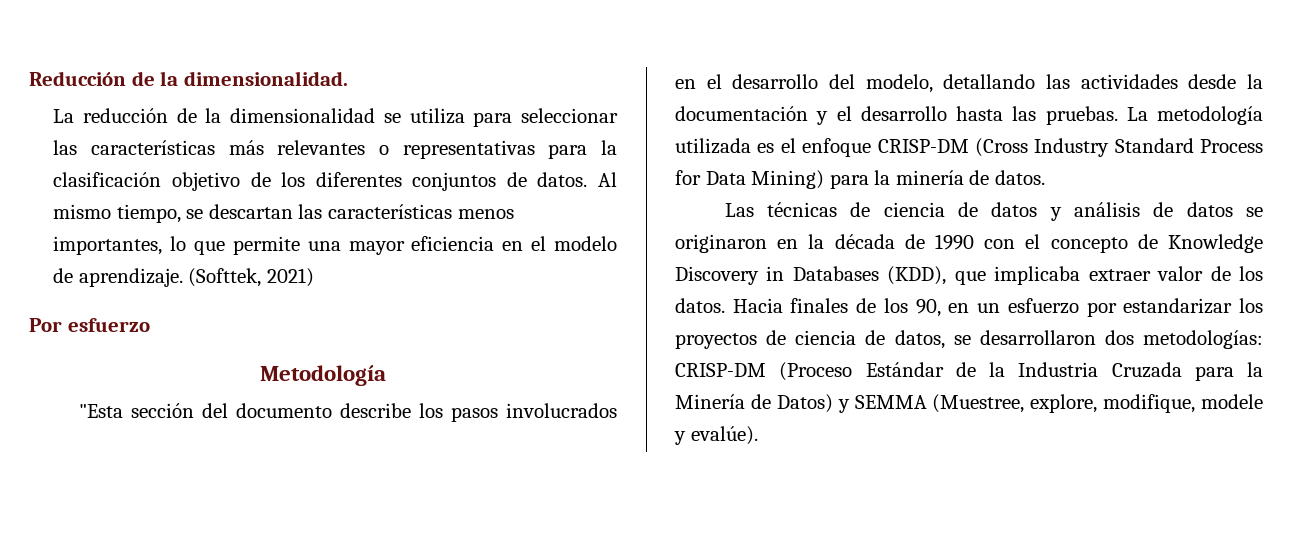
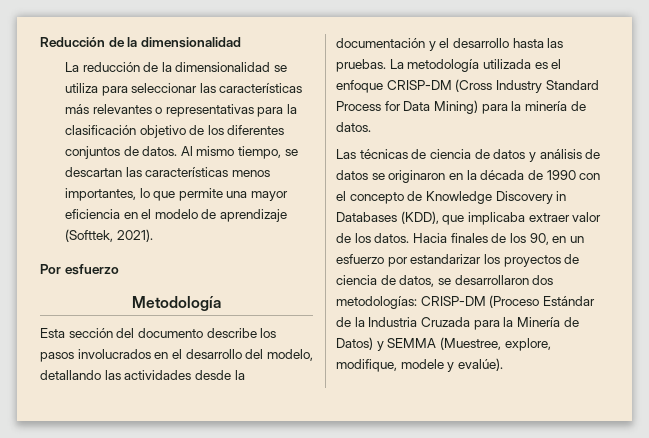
- Reducción de la dimensionalidad.
+ Reducción de la dimensionalidad
- Al mismo tiempo, se descartan las características menos importantes, lo que permite una mayor eficiencia en el modelo de aprendizaje. (Softtek, 2021)
+ Al mismo tiempo, se descartan las características menos importantes, lo que permite una mayor eficiencia en el modelo de aprendizaje (Softtek, 2021).
- "Esta sección del documento describe los pasos involucrados en el desarrollo del modelo, detallando las actividades desde la documentación y el desarrollo hasta las pruebas.
+ Esta sección del documento describe los pasos involucrados en el desarrollo del modelo, detallando las actividades desde la documentación y el desarrollo hasta las pruebas.

